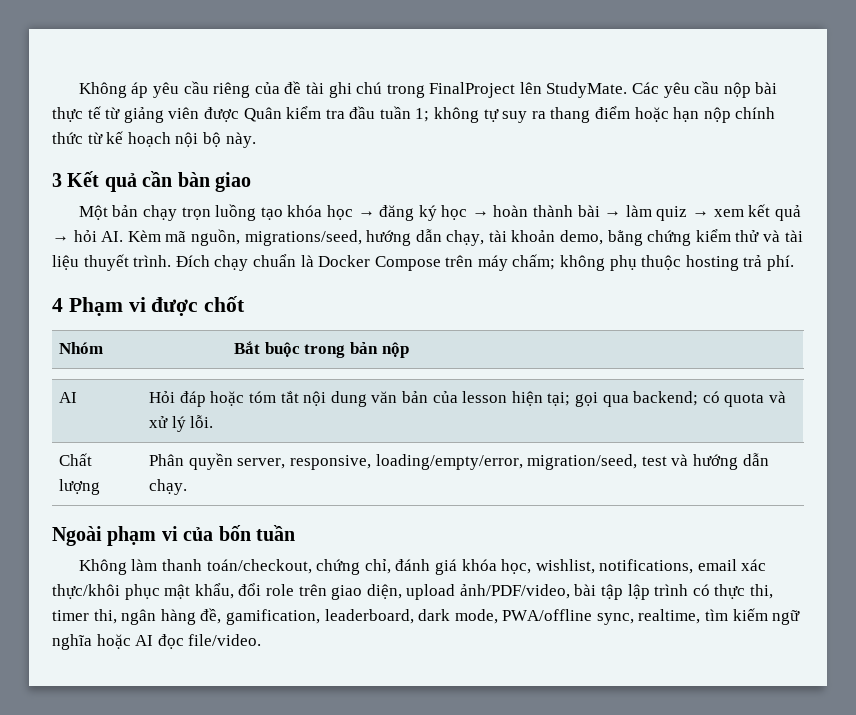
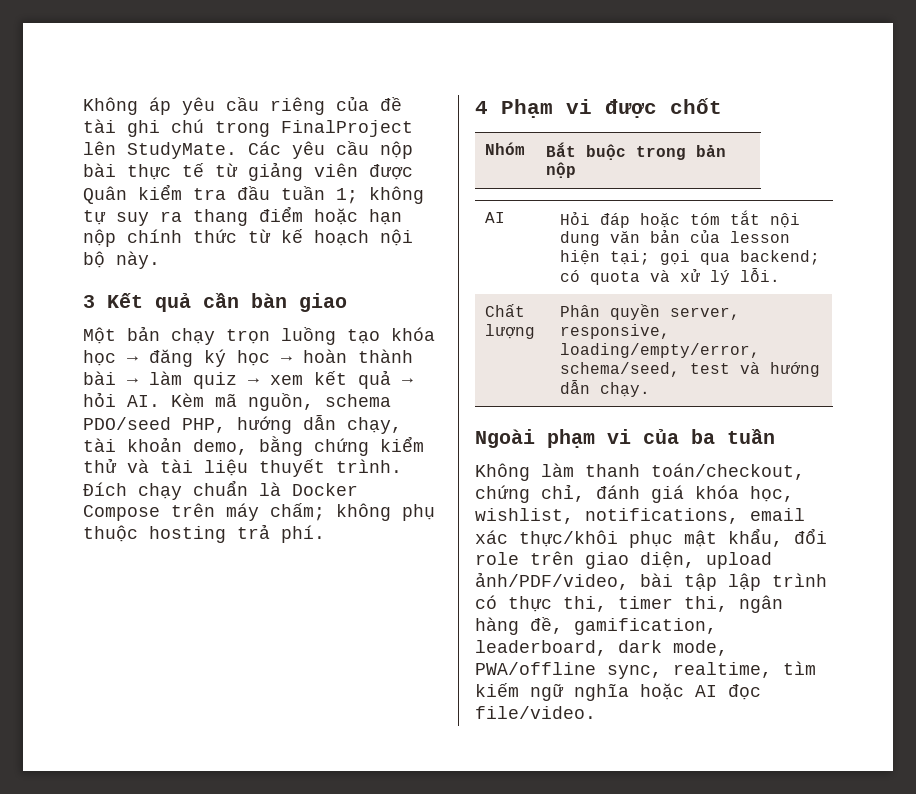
- Một bản chạy trọn luồng tạo khóa học → đăng ký học → hoàn thành bài → làm quiz → xem kết quả → hỏi AI. Kèm mã nguồn, migrations/seed, hướng dẫn chạy, tài khoản demo, bằng chứng kiểm thử và tài liệu thuyết trình.
+ Một bản chạy trọn luồng tạo khóa học → đăng ký học → hoàn thành bài → làm quiz → xem kết quả → hỏi AI. Kèm mã nguồn, schema PDO/seed PHP, hướng dẫn chạy, tài khoản demo, bằng chứng kiểm thử và tài liệu thuyết trình.
- Chất lượng | Phân quyền server, responsive, loading/empty/error, migration/seed, test và hướng dẫn chạy.
+ Chất lượng | Phân quyền server, responsive, loading/empty/error, schema/seed, test và hướng dẫn chạy.
- Ngoài phạm vi của bốn tuần
+ Ngoài phạm vi của ba tuần

